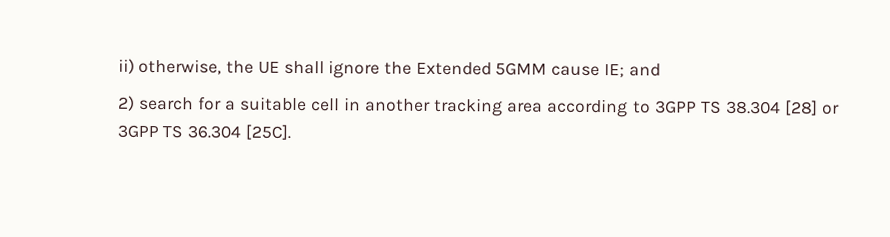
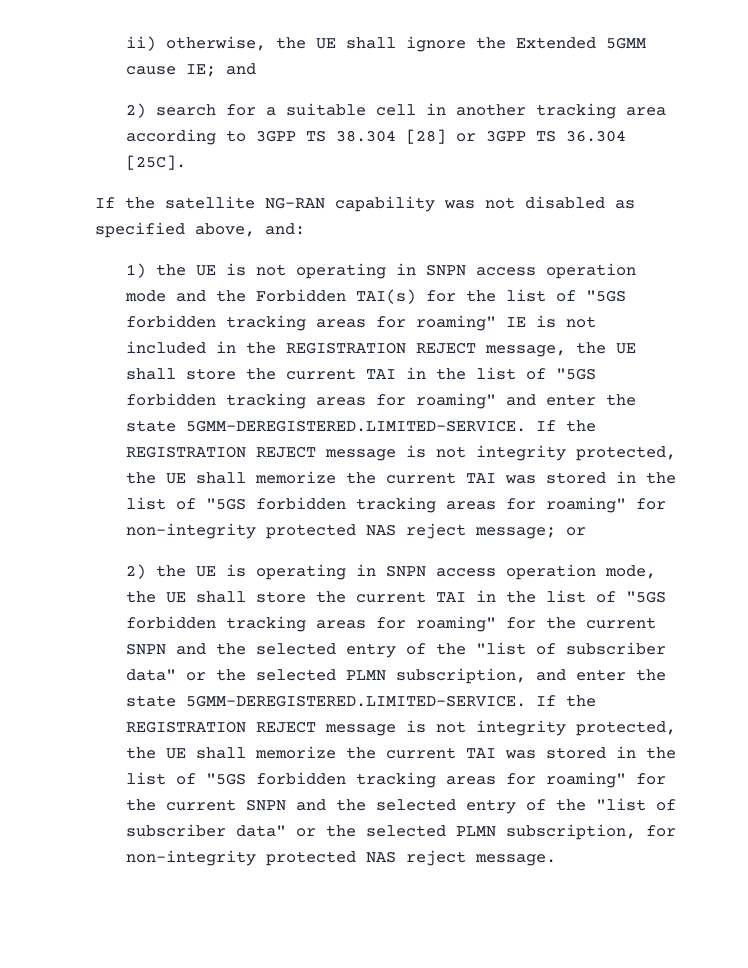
+ If the satellite NG-RAN capability was not disabled as specified above, and:
+ 1) the UE is not operating in SNPN access operation mode and the Forbidden TAI(s) for the list of "5GS forbidden tracking areas for roaming" IE is not included in the REGISTRATION REJECT message, the UE shall store the current TAI in the list of "5GS forbidden tracking areas for roaming" and enter the state 5GMM-DEREGISTERED.LIMITED-SERVICE. If the REGISTRATION REJECT message is not integrity protected, the UE shall memorize the current TAI was stored in the list of "5GS forbidden tracking areas for roaming" for non-integrity protected NAS reject message; or
+ 2) the UE is operating in SNPN access operation mode, the UE shall store the current TAI in the list of "5GS forbidden tracking areas for roaming" for the current SNPN and the selected entry of the "list of subscriber data" or the selected PLMN subscription, and enter the state 5GMM-DEREGISTERED.LIMITED-SERVICE. If the REGISTRATION REJECT message is not integrity protected, the UE shall memorize the current TAI was stored in the list of "5GS forbidden tracking areas for roaming" for the current SNPN and the selected entry of the "list of subscriber data" or the selected PLMN subscription, for non-integrity protected NAS reject message.

